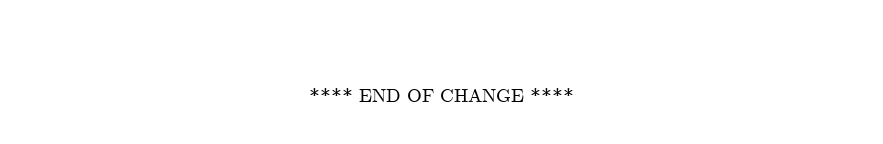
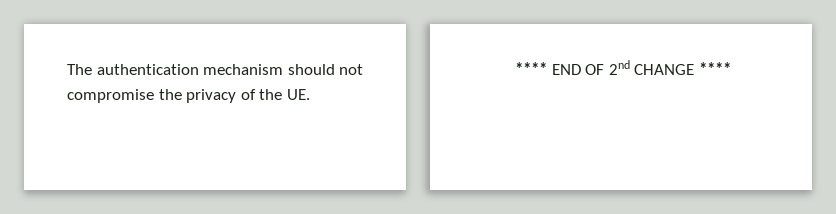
+ The authentication mechanism should not compromise the privacy of the UE.
- **** END OF CHANGE ****
+ **** END OF 2nd CHANGE ****

